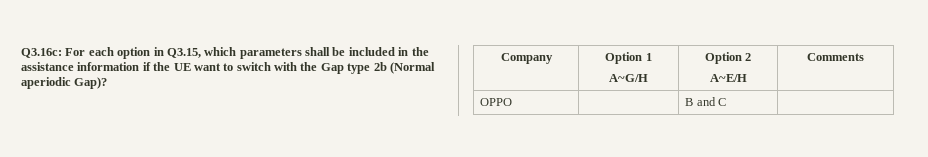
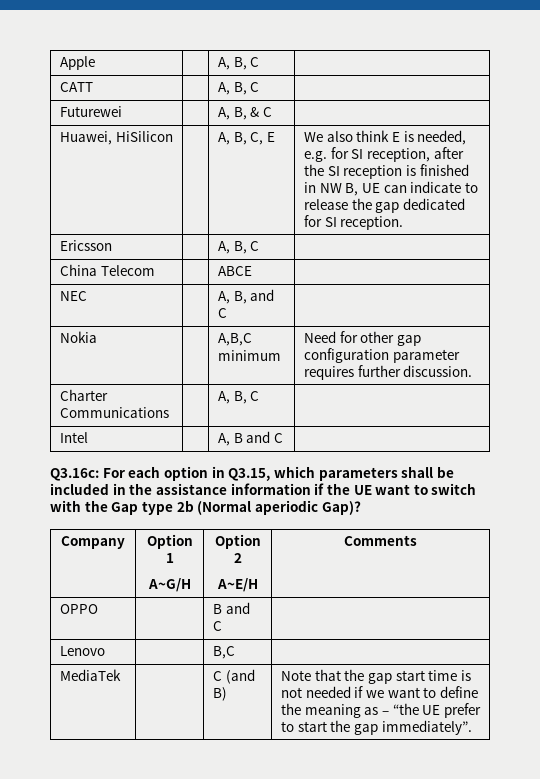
+ Apple | | A, B, C |
+ CATT | | A, B, C |
+ Futurewei | | A, B, & C |
+ Huawei, HiSilicon | | A, B, C, E | We also think E is needed, e.g. for SI reception, after the SI reception is finished in NW B, UE can indicate to release the gap dedicated for SI reception.
+ Ericsson | | A, B, C |
+ China Telecom | | ABCE |
+ NEC | | A, B, and C |
+ Nokia | | A,B,C minimum | Need for other gap configuration parameter requires further discussion.
+ Charter Communications | | A, B, C |
+ Intel | | A, B and C |
+ Lenovo | | B,C |
+ MediaTek | | C (and B) | Note that the gap start time is not needed if we want to define the meaning as – “the UE prefer to start the gap immediately”.

